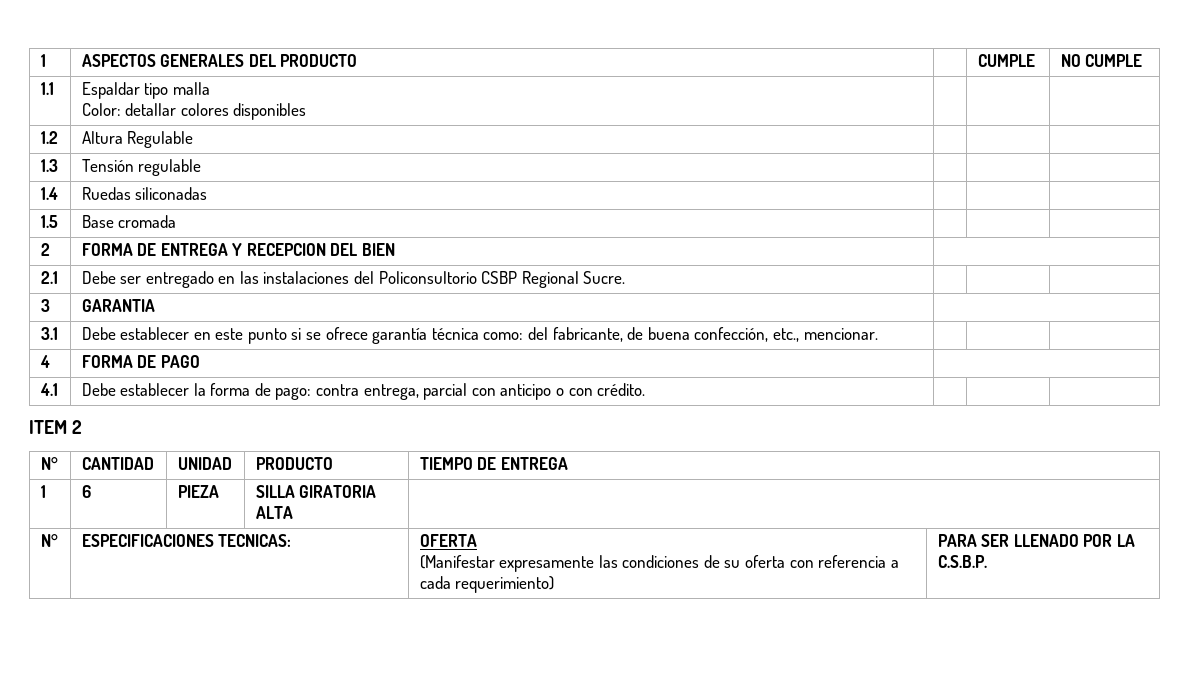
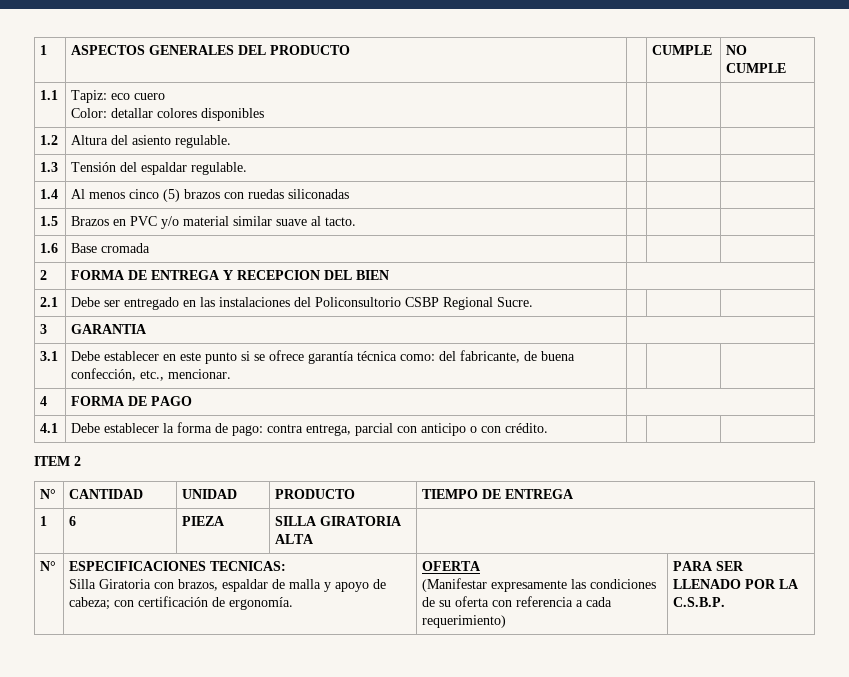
- 1.1 | Espaldar tipo malla
+ 1.1 | Tapiz: eco cuero
- 1.2 | Altura Regulable | | |
+ 1.2 | Altura del asiento regulable. | | |
- 1.3 | Tensión regulable | | |
- 1.4 | Ruedas siliconadas | | |
- 1.5 | Base cromada | | |
+ 1.3 | Tensión del espaldar regulable. | | |
+ 1.4 | Al menos cinco (5) brazos con ruedas siliconadas | | |
+ 1.5 | Brazos en PVC y/o material similar suave al tacto. | | |
+ 1.6 | Base cromada | | |
- N° | ESPECIFICACIONES TECNICAS: | OFERTA
+ N° | ESPECIFICACIONES TECNICAS:
+ Silla Giratoria con brazos, espaldar de malla y apoyo de cabeza; con certificación de ergonomía. | OFERTA

